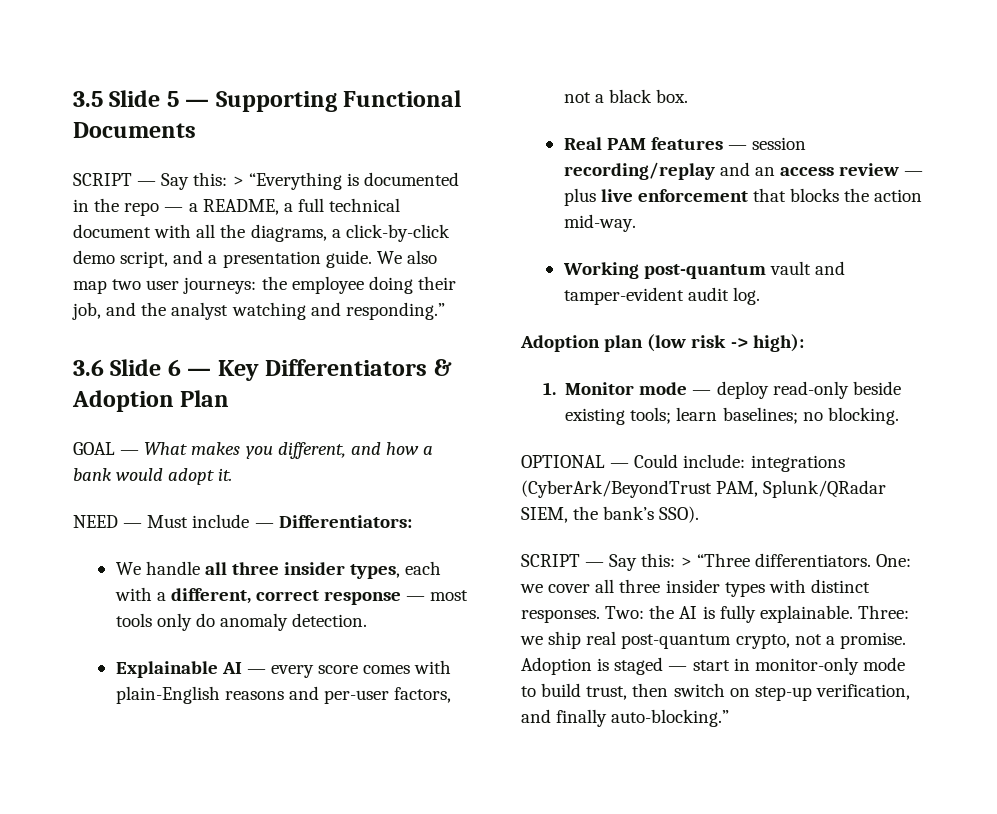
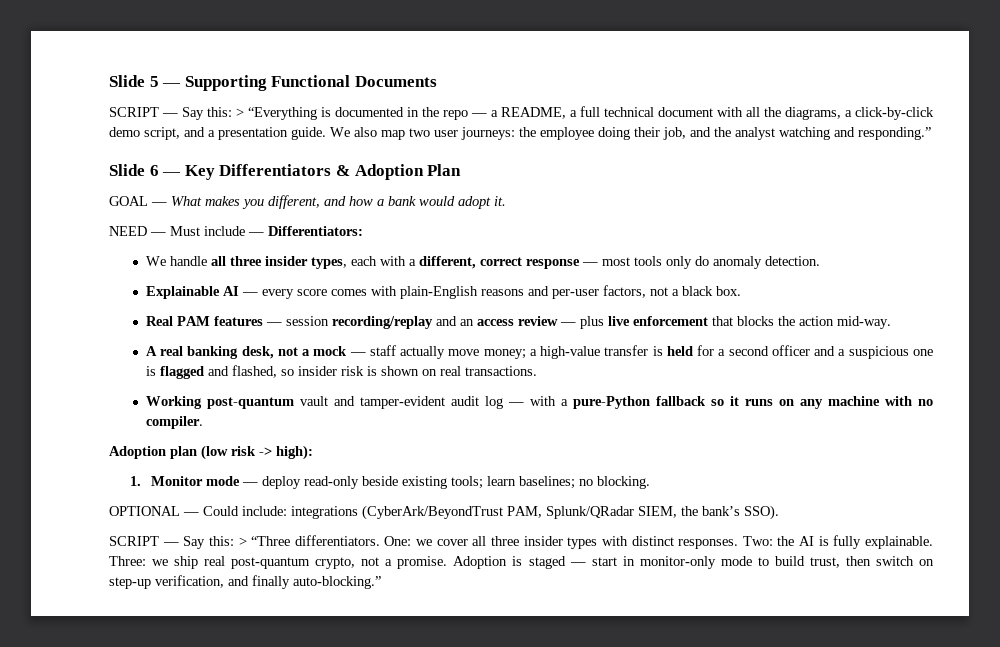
- 3.5 Slide 5 — Supporting Functional Documents
+ Slide 5 — Supporting Functional Documents
- 3.6 Slide 6 — Key Differentiators & Adoption Plan
+ Slide 6 — Key Differentiators & Adoption Plan
+ A real banking desk, not a mock — staff actually move money; a high-value transfer is held for a second officer and a suspicious one is flagged and flashed, so insider risk is shown on real transactions.
- Working post-quantum vault and tamper-evident audit log.
+ Working post-quantum vault and tamper-evident audit log — with a pure-Python fallback so it runs on any machine with no compiler.

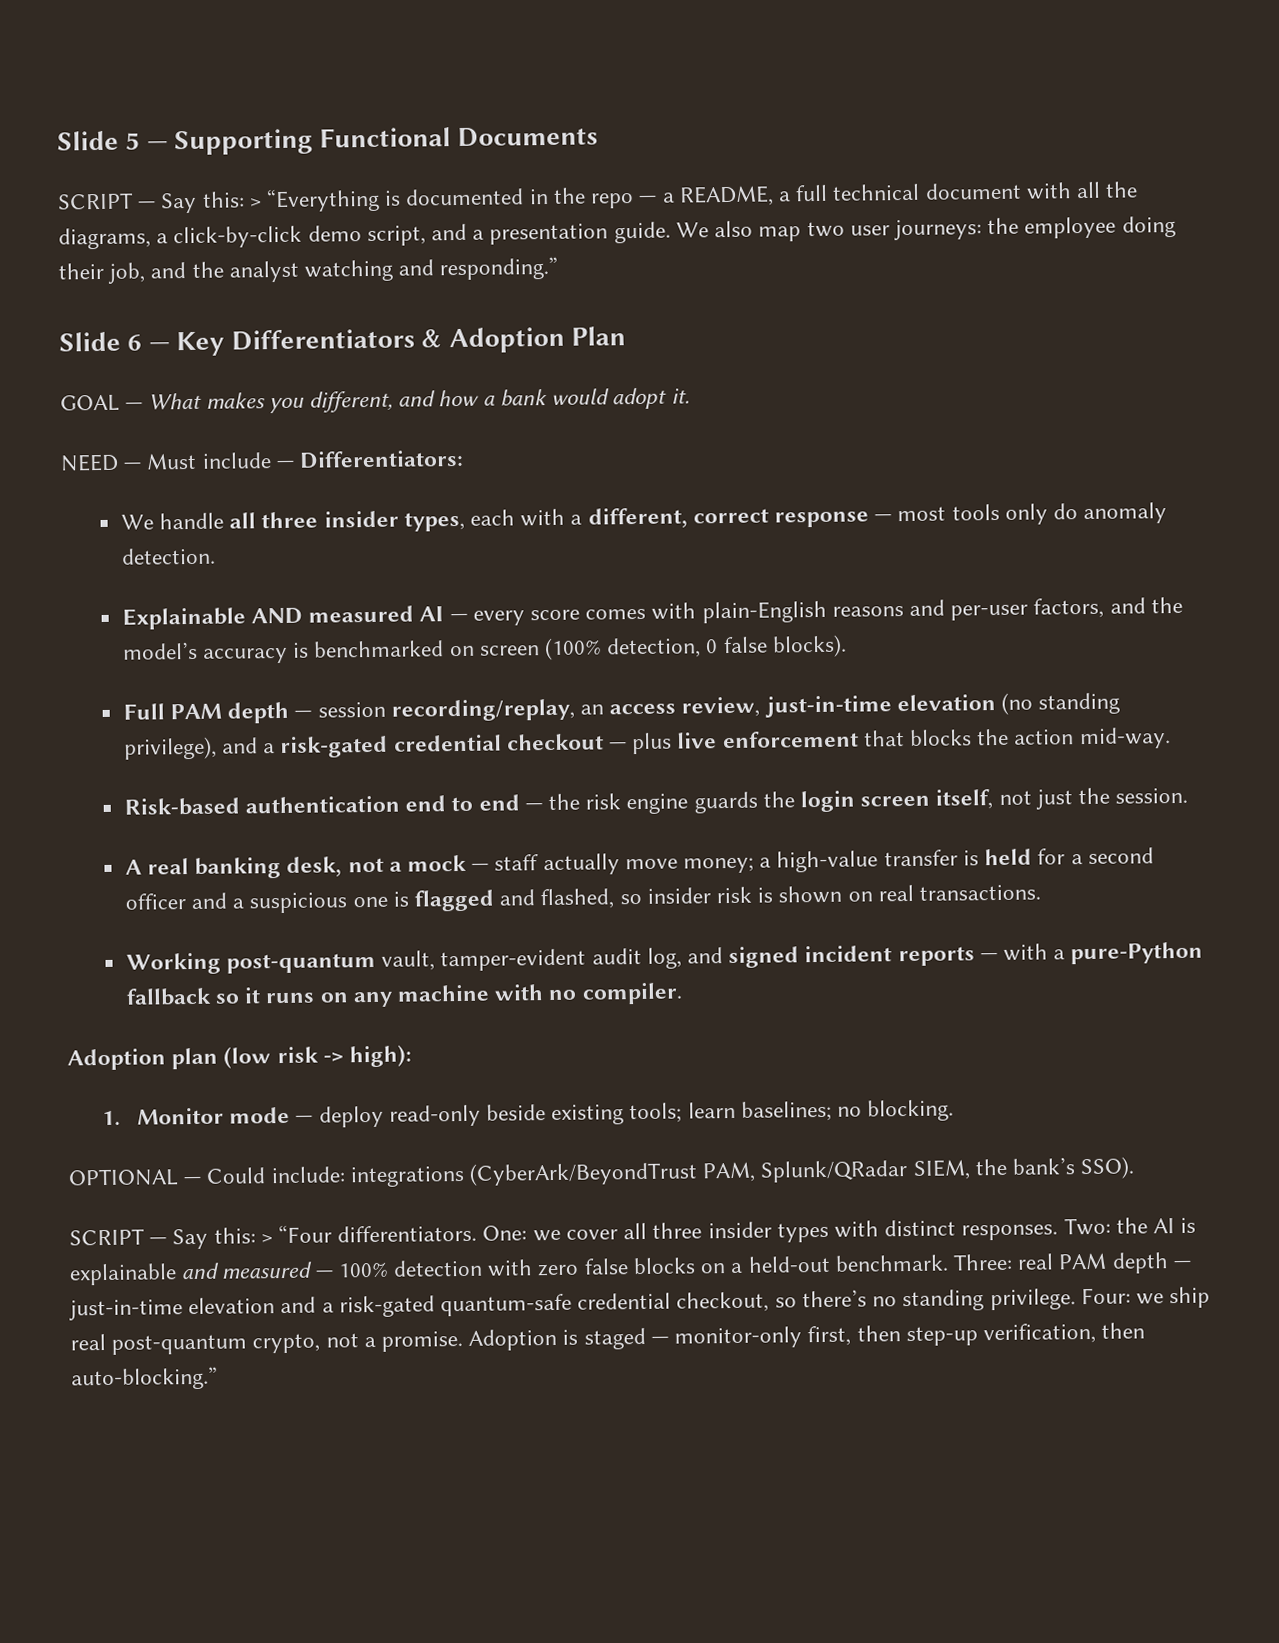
- Explainable AI — every score comes with plain-English reasons and per-user factors, not a black box.
- Real PAM features — session recording/replay and an access review — plus live enforcement that blocks the action mid-way.
+ Explainable AND measured AI — every score comes with plain-English reasons and per-user factors, and the model’s accuracy is benchmarked on screen (100% detection, 0 false blocks).
+ Full PAM depth — session recording/replay, an access review, just-in-time elevation (no standing privilege), and a risk-gated credential checkout — plus live enforcement that blocks the action mid-way.
+ Risk-based authentication end to end — the risk engine guards the login screen itself, not just the session.
- Working post-quantum vault and tamper-evident audit log — with a pure-Python fallback so it runs on any machine with no compiler.
+ Working post-quantum vault, tamper-evident audit log, and signed incident reports — with a pure-Python fallback so it runs on any machine with no compiler.
- SCRIPT — Say this: > “Three differentiators.
+ SCRIPT — Say this: > “Four differentiators.
- Two: the AI is fully explainable. Three: we ship real post-quantum crypto, not a promise.
+ Two: the AI is explainable and measured — 100% detection with zero false blocks on a held-out benchmark. Three: real PAM depth — just-in-time elevation and a risk-gated quantum-safe credential checkout, so there’s no standing privilege. Four: we ship real post-quantum crypto, not a promise.
- Adoption is staged — start in monitor-only mode to build trust, then switch on step-up verification, and finally auto-blocking.”
+ Adoption is staged — monitor-only first, then step-up verification, then auto-blocking.”

